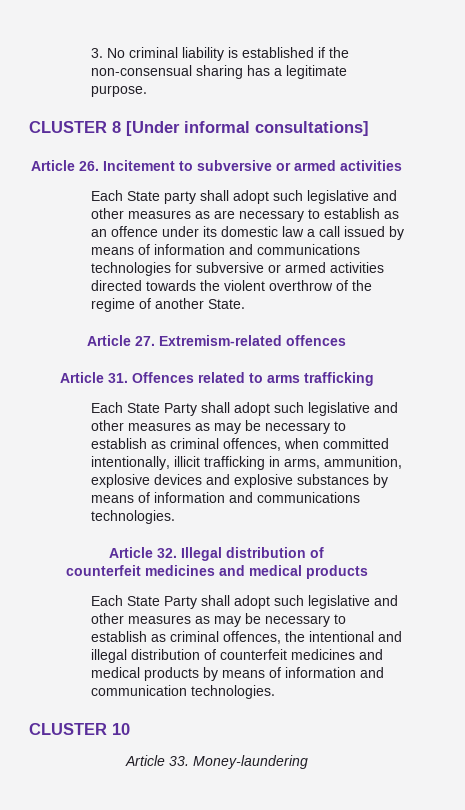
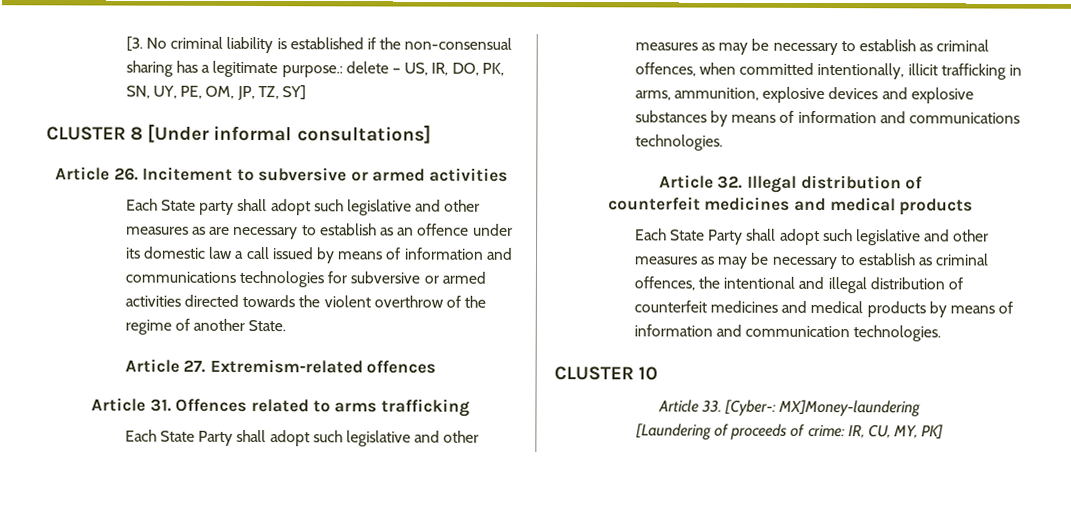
- 3. No criminal liability is established if the non-consensual sharing has a legitimate purpose.
+ [3. No criminal liability is established if the non-consensual sharing has a legitimate purpose.: delete – US, IR, DO, PK, SN, UY, PE, OM, JP, TZ, SY]
- Article 33. Money-laundering
+ Article 33. [Cyber-: MX]Money-laundering
+ [Laundering of proceeds of crime: IR, CU, MY, PK]

